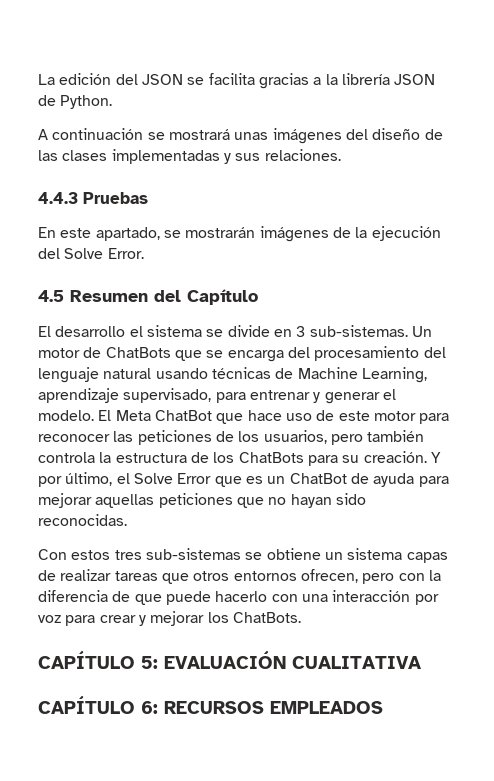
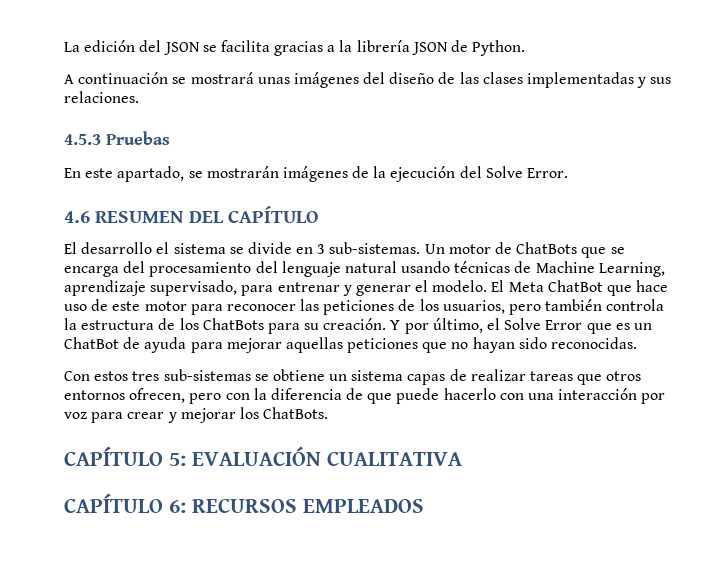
- 4.4.3 Pruebas
+ 4.5.3 Pruebas
- 4.5 Resumen del Capítulo
+ 4.6 RESUMEN DEL CAPÍTULO

